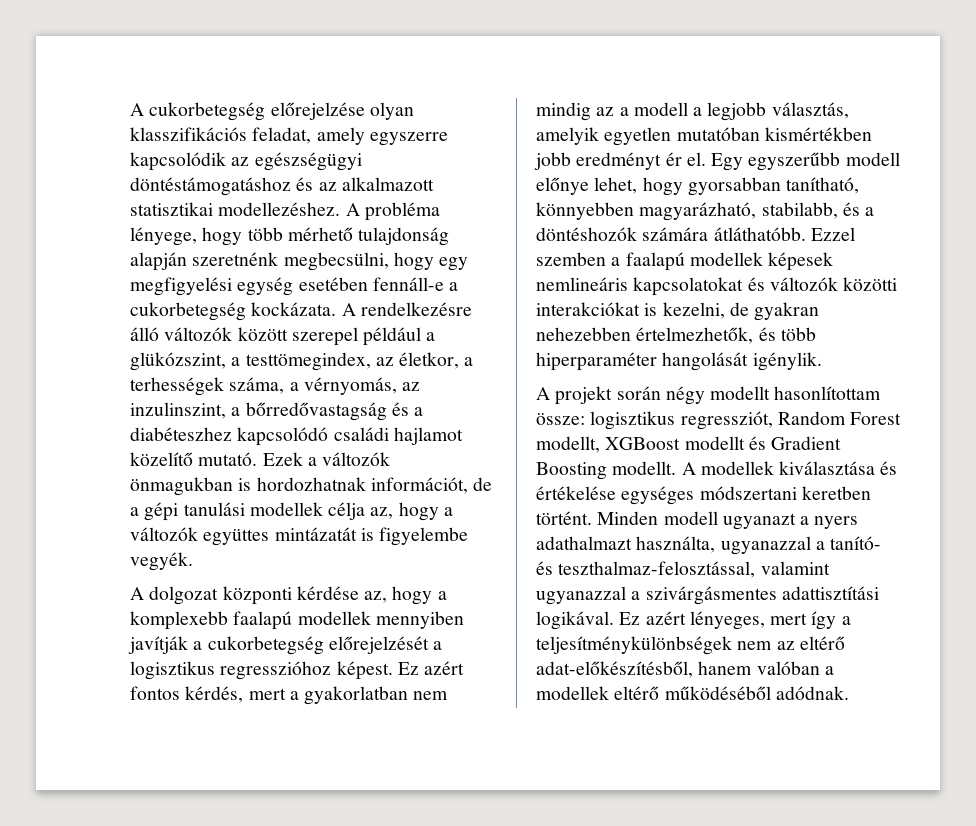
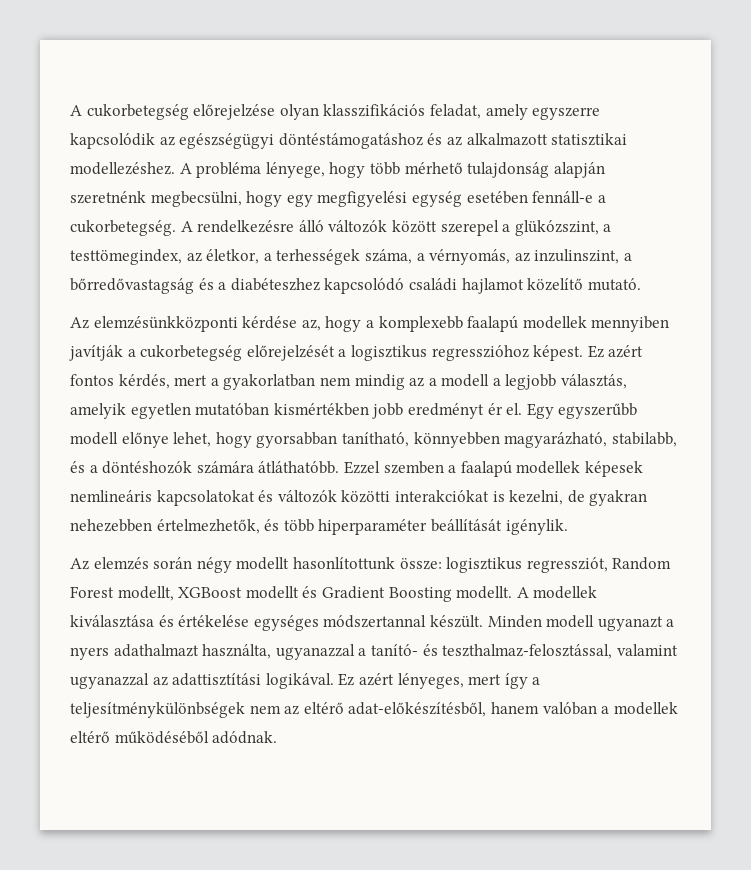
- A probléma lényege, hogy több mérhető tulajdonság alapján szeretnénk megbecsülni, hogy egy megfigyelési egység esetében fennáll-e a cukorbetegség kockázata.
+ A probléma lényege, hogy több mérhető tulajdonság alapján szeretnénk megbecsülni, hogy egy megfigyelési egység esetében fennáll-e a cukorbetegség.
- A rendelkezésre álló változók között szerepel például a glükózszint, a testtömegindex, az életkor, a terhességek száma, a vérnyomás, az inzulinszint, a bőrredővastagság és a diabéteszhez kapcsolódó családi hajlamot közelítő mutató. Ezek a változók önmagukban is hordozhatnak információt, de a gépi tanulási modellek célja az, hogy a változók együttes mintázatát is figyelembe vegyék.
- A dolgozat központi kérdése az, hogy a komplexebb faalapú modellek mennyiben javítják a cukorbetegség előrejelzését a logisztikus regresszióhoz képest.
+ A rendelkezésre álló változók között szerepel a glükózszint, a testtömegindex, az életkor, a terhességek száma, a vérnyomás, az inzulinszint, a bőrredővastagság és a diabéteszhez kapcsolódó családi hajlamot közelítő mutató.
+ Az elemzésünkközponti kérdése az, hogy a komplexebb faalapú modellek mennyiben javítják a cukorbetegség előrejelzését a logisztikus regresszióhoz képest.
- Ezzel szemben a faalapú modellek képesek nemlineáris kapcsolatokat és változók közötti interakciókat is kezelni, de gyakran nehezebben értelmezhetők, és több hiperparaméter hangolását igénylik.
+ Ezzel szemben a faalapú modellek képesek nemlineáris kapcsolatokat és változók közötti interakciókat is kezelni, de gyakran nehezebben értelmezhetők, és több hiperparaméter beállítását igénylik.
- A projekt során négy modellt hasonlítottam össze: logisztikus regressziót, Random Forest modellt, XGBoost modellt és Gradient Boosting modellt.
+ Az elemzés során négy modellt hasonlítottunk össze: logisztikus regressziót, Random Forest modellt, XGBoost modellt és Gradient Boosting modellt.
- A modellek kiválasztása és értékelése egységes módszertani keretben történt.
+ A modellek kiválasztása és értékelése egységes módszertannal készült.
- Minden modell ugyanazt a nyers adathalmazt használta, ugyanazzal a tanító- és teszthalmaz-felosztással, valamint ugyanazzal a szivárgásmentes adattisztítási logikával.
+ Minden modell ugyanazt a nyers adathalmazt használta, ugyanazzal a tanító- és teszthalmaz-felosztással, valamint ugyanazzal az adattisztítási logikával.

